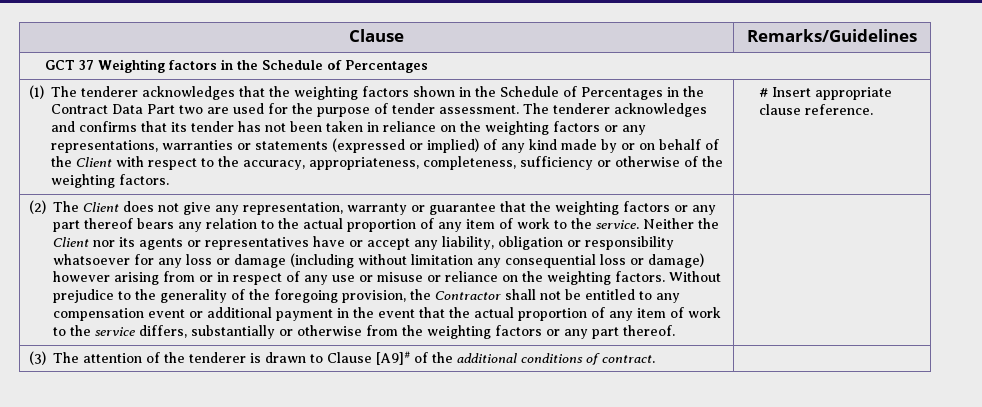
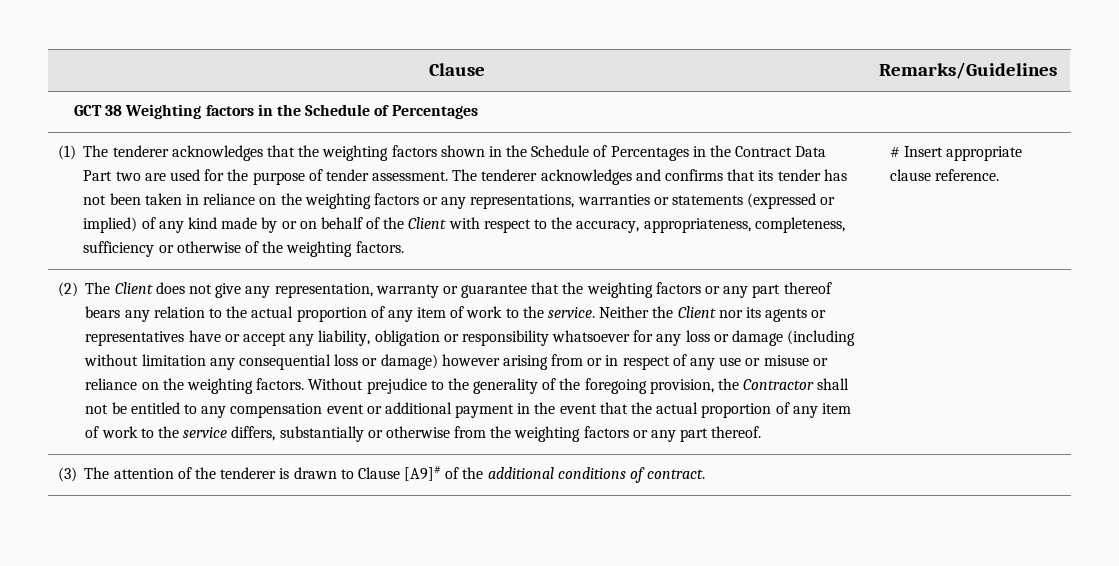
- GCT 37 Weighting factors in the Schedule of Percentages
+ GCT 38 Weighting factors in the Schedule of Percentages

